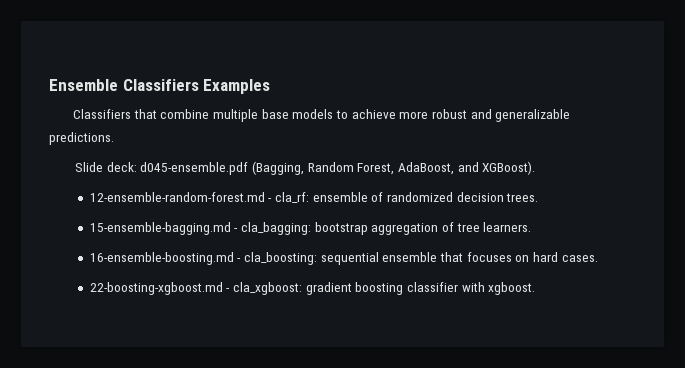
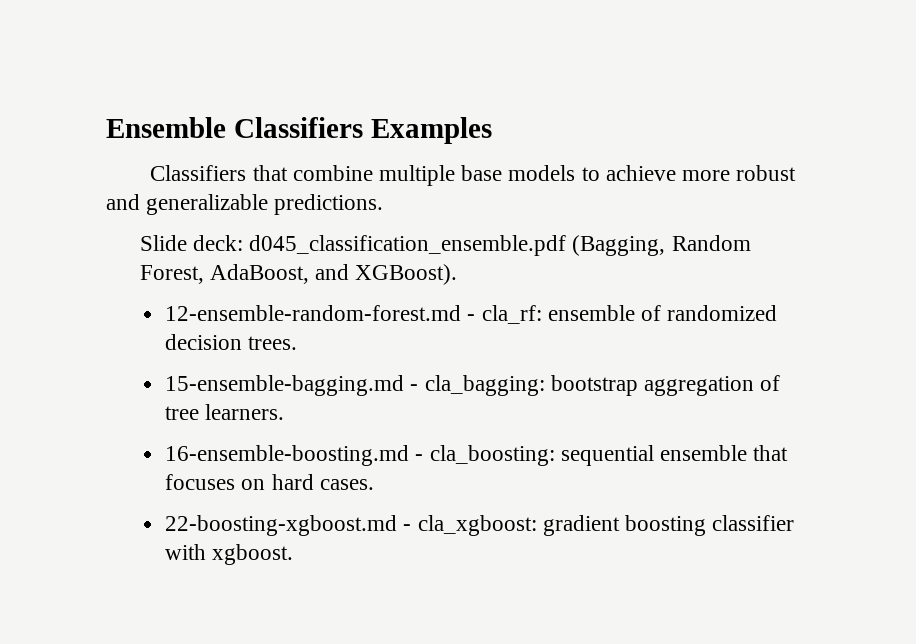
- Slide deck: d045-ensemble.pdf (Bagging, Random Forest, AdaBoost, and XGBoost).
+ Slide deck: d045_classification_ensemble.pdf (Bagging, Random Forest, AdaBoost, and XGBoost).

